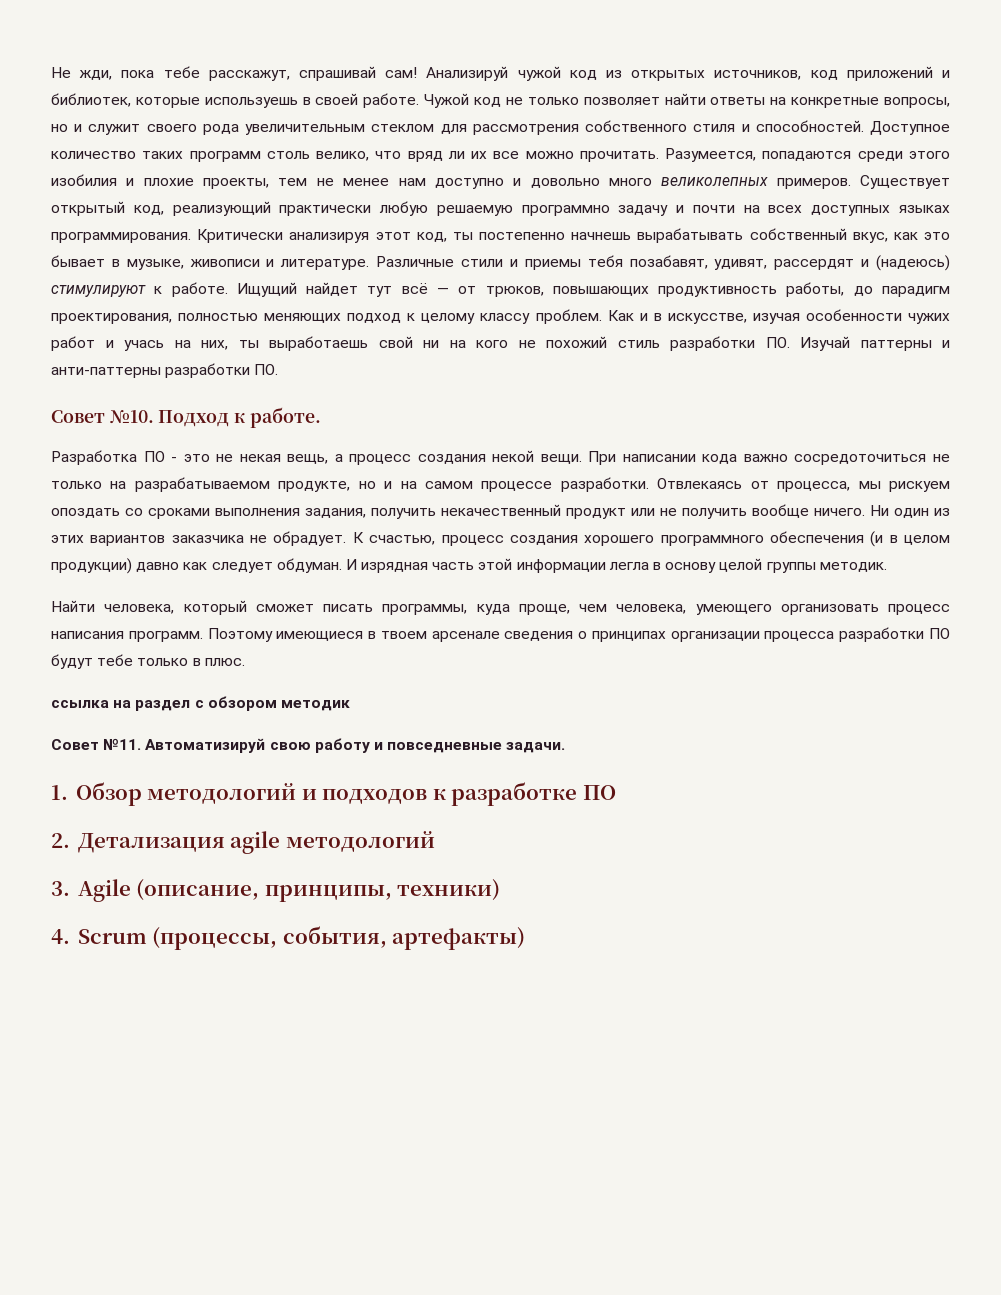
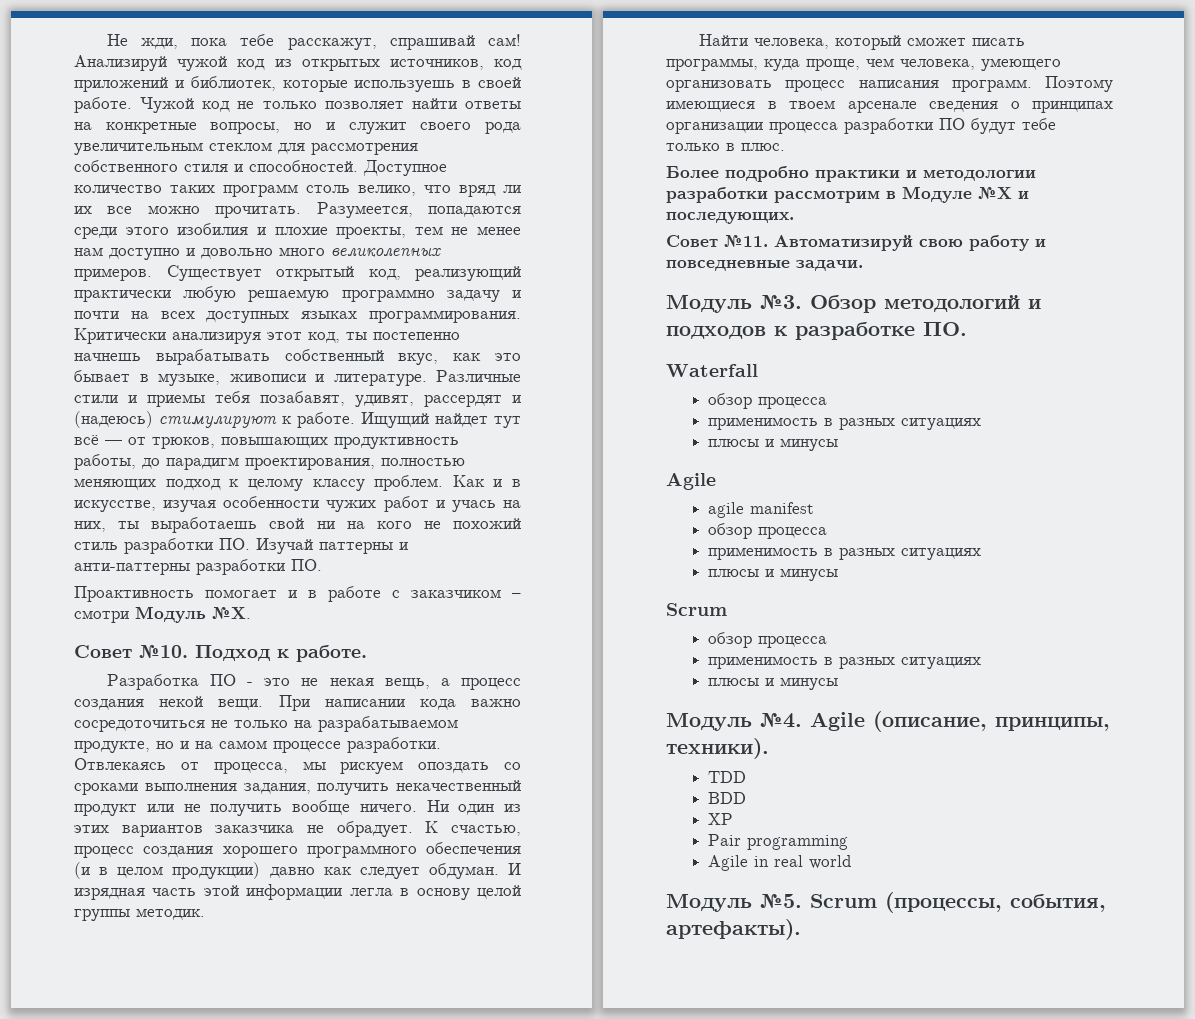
+ Проактивность помогает и в работе с заказчиком – смотри Модуль №X.
- ссылка на раздел с обзором методик
+ Более подробно практики и методологии разработки рассмотрим в Модуле №X и последующих.
- 1. Обзор методологий и подходов к разработке ПО
- 2. Детализация agile методологий
- 3. Agile (описание, принципы, техники)
- 4. Scrum (процессы, события, артефакты)
+ Модуль №3. Обзор методологий и подходов к разработке ПО.
+ Waterfall
+ обзор процесса
+ применимость в разных ситуациях
+ плюсы и минусы
+ Agile
+ agile manifest
+ обзор процесса
+ применимость в разных ситуациях
+ плюсы и минусы
+ Scrum
+ обзор процесса
+ применимость в разных ситуациях
+ плюсы и минусы
+ Модуль №4. Agile (описание, принципы, техники).
+ TDD
+ BDD
+ XP
+ Pair programming
+ Agile in real world
+ Модуль №5. Scrum (процессы, события, артефакты).

